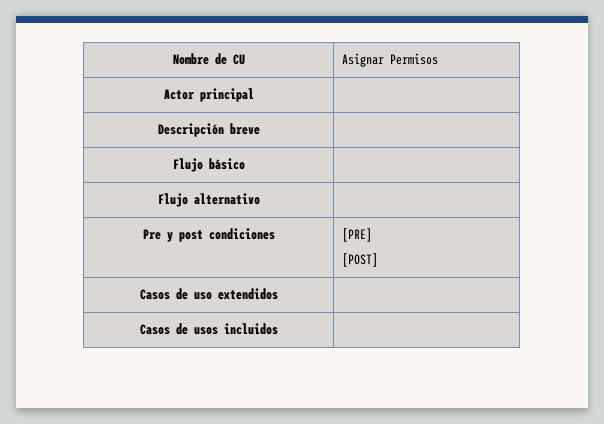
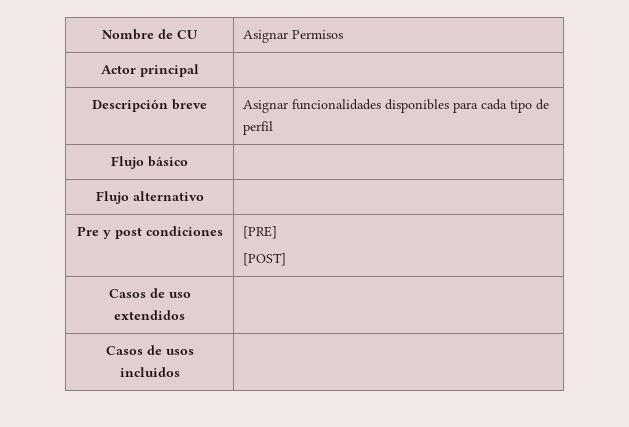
- Descripción breve |
+ Descripción breve | Asignar funcionalidades disponibles para cada tipo de perfil

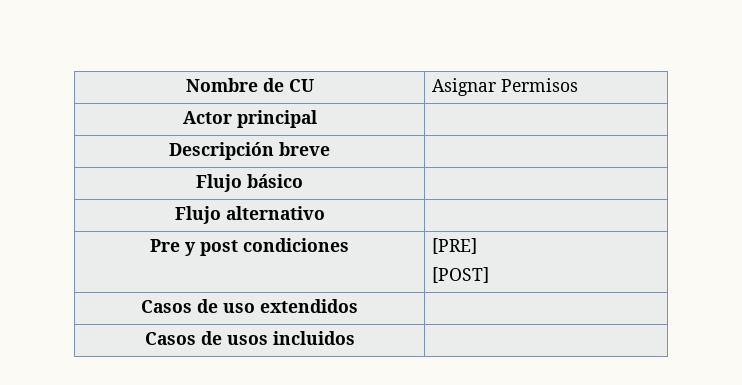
- Descripción breve | Asignar funcionalidades disponibles para cada tipo de perfil
+ Descripción breve |

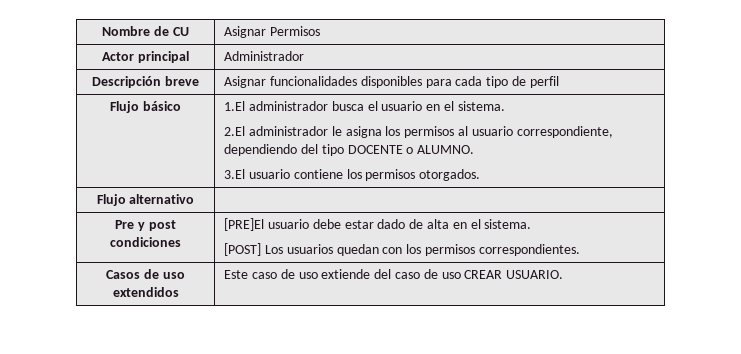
- Actor principal |
+ Actor principal | Administrador
- Descripción breve |
- Flujo básico |
+ Descripción breve | Asignar funcionalidades disponibles para cada tipo de perfil
+ Flujo básico | 1.El administrador busca el usuario en el sistema.
+ 2.El administrador le asigna los permisos al usuario correspondiente, dependiendo del tipo DOCENTE o ALUMNO.
+ 3.El usuario contiene los permisos otorgados.
- Pre y post condiciones | [PRE]
- [POST]
- Casos de uso extendidos |
- Casos de usos incluidos |
+ Pre y post condiciones | [PRE]El usuario debe estar dado de alta en el sistema.
+ [POST] Los usuarios quedan con los permisos correspondientes.
+ Casos de uso extendidos | Este caso de uso extiende del caso de uso CREAR USUARIO.

